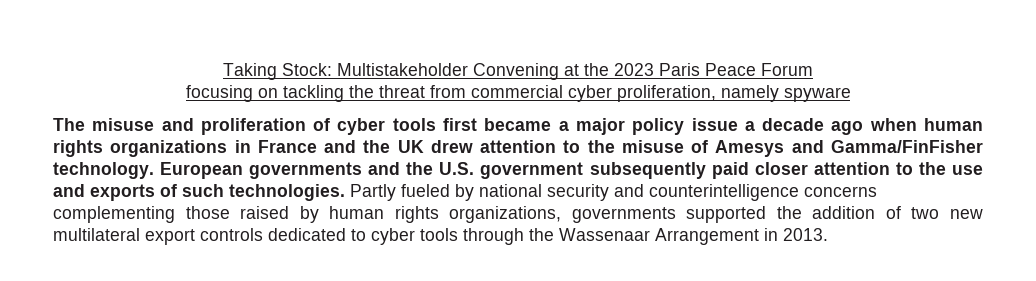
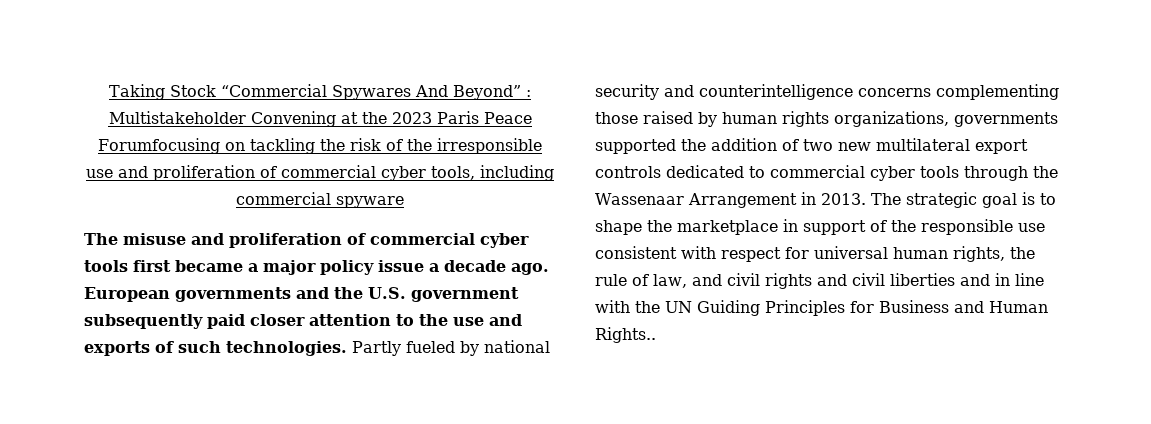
- Taking Stock: Multistakeholder Convening at the 2023 Paris Peace Forum
- focusing on tackling the threat from commercial cyber proliferation, namely spyware
+ Taking Stock “Commercial Spywares And Beyond” : Multistakeholder Convening at the 2023 Paris Peace Forumfocusing on tackling the risk of the irresponsible use and proliferation of commercial cyber tools, including commercial spyware
- The misuse and proliferation of cyber tools first became a major policy issue a decade ago when human rights organizations in France and the UK drew attention to the misuse of Amesys and Gamma/FinFisher technology.
+ The misuse and proliferation of commercial cyber tools first became a major policy issue a decade ago.
- Partly fueled by national security and counterintelligence concerns complementing those raised by human rights organizations, governments supported the addition of two new multilateral export controls dedicated to cyber tools through the Wassenaar Arrangement in 2013.
+ Partly fueled by national security and counterintelligence concerns complementing those raised by human rights organizations, governments supported the addition of two new multilateral export controls dedicated to commercial cyber tools through the Wassenaar Arrangement in 2013.
+ The strategic goal is to shape the marketplace in support of the responsible use consistent with respect for universal human rights, the rule of law, and civil rights and civil liberties and in line with the UN Guiding Principles for Business and Human Rights..

